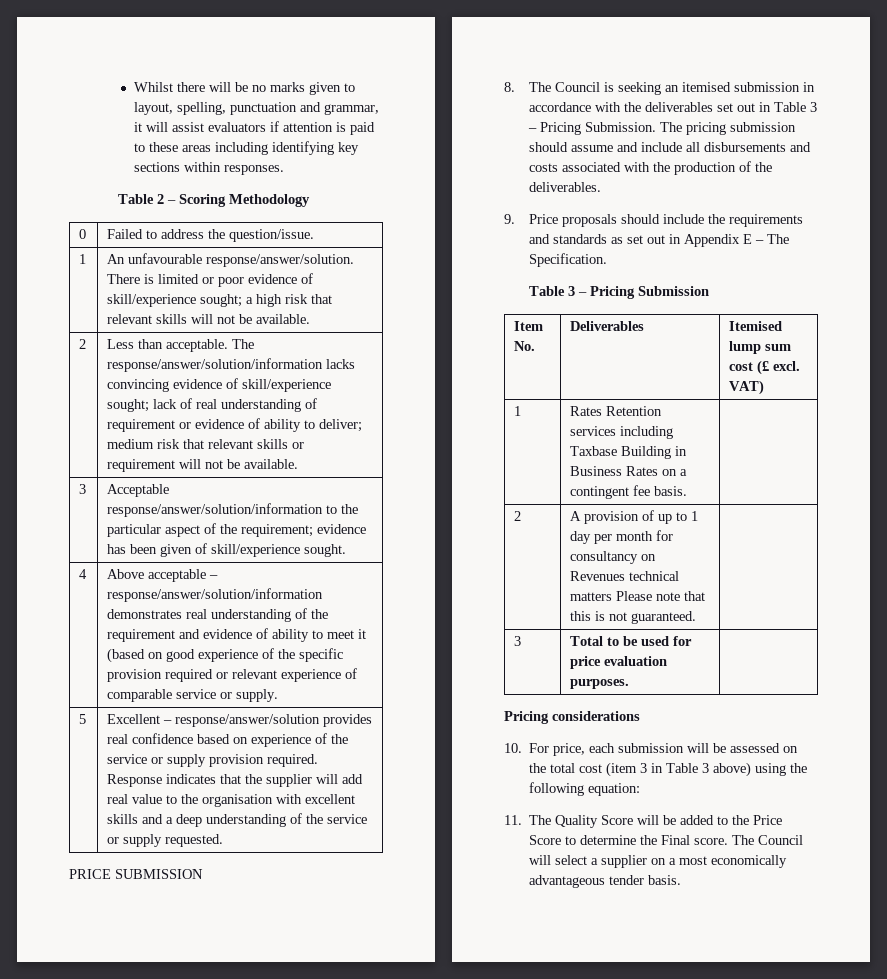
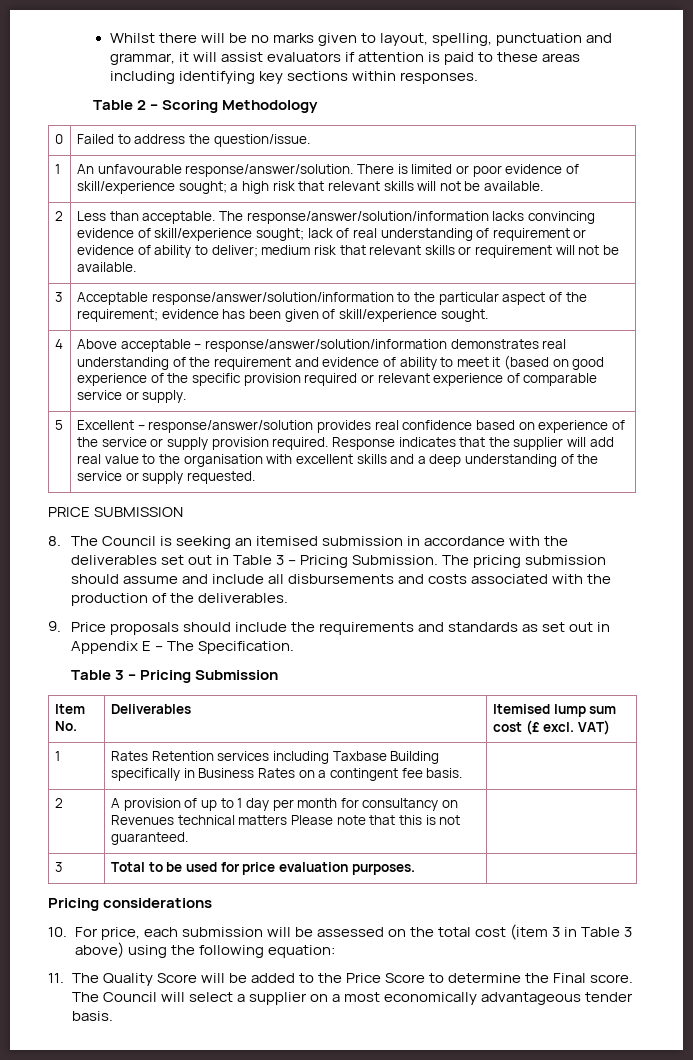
- 1 | Rates Retention services including Taxbase Building in Business Rates on a contingent fee basis. |
+ 1 | Rates Retention services including Taxbase Building specifically in Business Rates on a contingent fee basis. |

